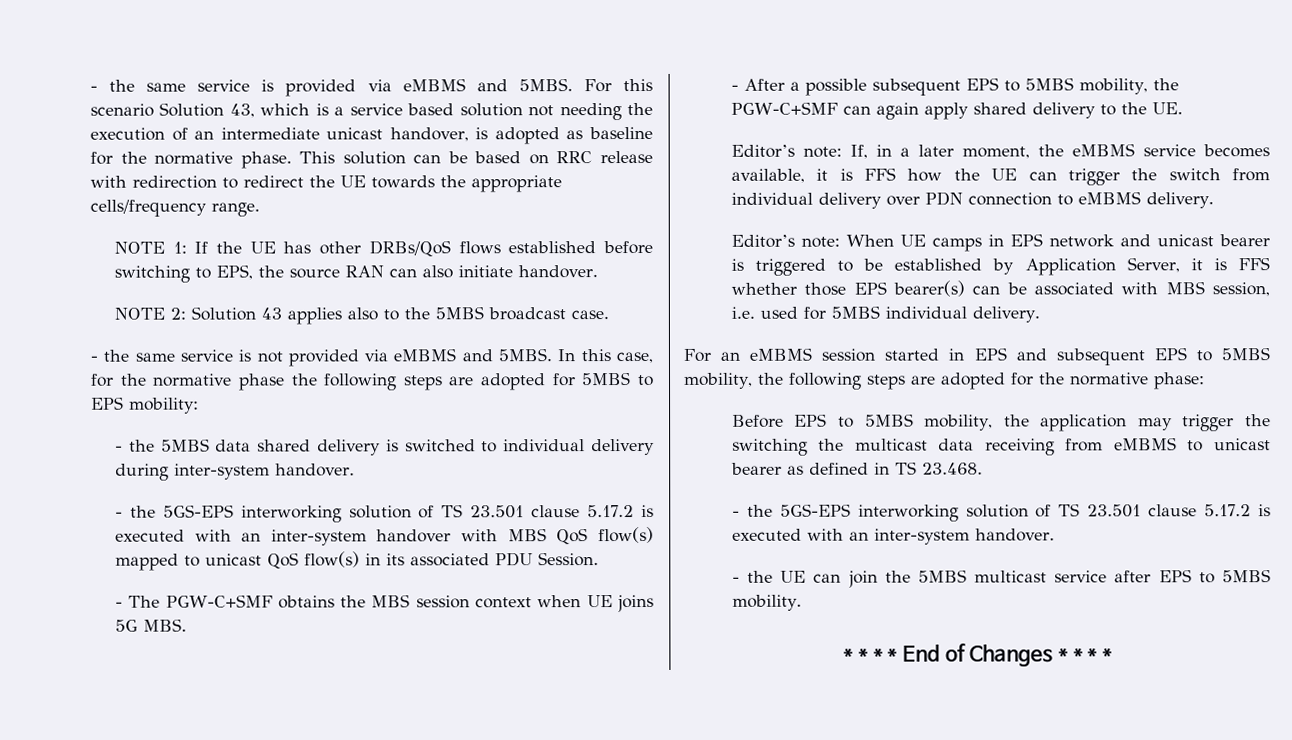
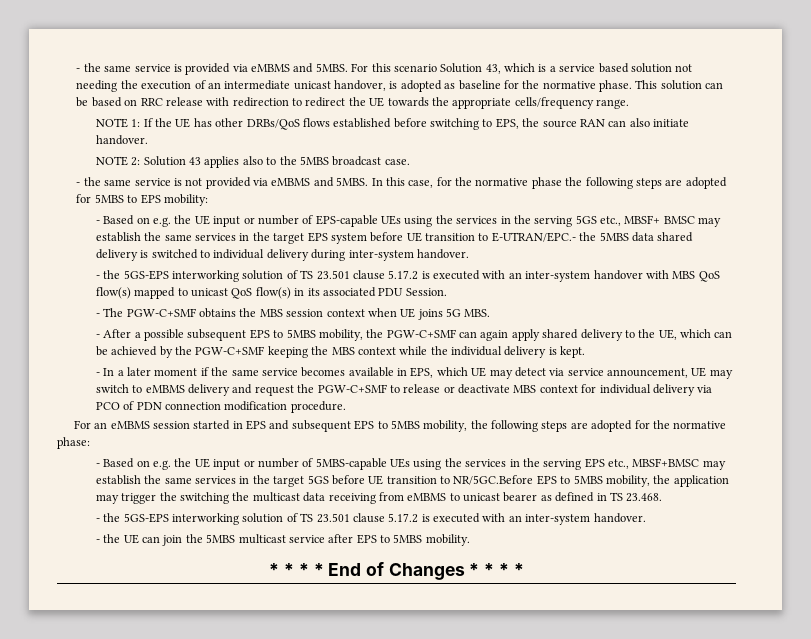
- - the 5MBS data shared delivery is switched to individual delivery during inter-system handover.
+ - Based on e.g. the UE input or number of EPS-capable UEs using the services in the serving 5GS etc., MBSF+ BMSC may establish the same services in the target EPS system before UE transition to E-UTRAN/EPC.- the 5MBS data shared delivery is switched to individual delivery during inter-system handover.
- - After a possible subsequent EPS to 5MBS mobility, the PGW-C+SMF can again apply shared delivery to the UE.
- Editor’s note: If, in a later moment, the eMBMS service becomes available, it is FFS how the UE can trigger the switch from individual delivery over PDN connection to eMBMS delivery.
- Editor’s note: When UE camps in EPS network and unicast bearer is triggered to be established by Application Server, it is FFS whether those EPS bearer(s) can be associated with MBS session, i.e. used for 5MBS individual delivery.
+ - After a possible subsequent EPS to 5MBS mobility, the PGW-C+SMF can again apply shared delivery to the UE, which can be achieved by the PGW-C+SMF keeping the MBS context while the individual delivery is kept.
+ - In a later moment if the same service becomes available in EPS, which UE may detect via service announcement, UE may switch to eMBMS delivery and request the PGW-C+SMF to release or deactivate MBS context for individual delivery via PCO of PDN connection modification procedure.
- Before EPS to 5MBS mobility, the application may trigger the switching the multicast data receiving from eMBMS to unicast bearer as defined in TS 23.468.
+ - Based on e.g. the UE input or number of 5MBS-capable UEs using the services in the serving EPS etc., MBSF+BMSC may establish the same services in the target 5GS before UE transition to NR/5GC.Before EPS to 5MBS mobility, the application may trigger the switching the multicast data receiving from eMBMS to unicast bearer as defined in TS 23.468.

